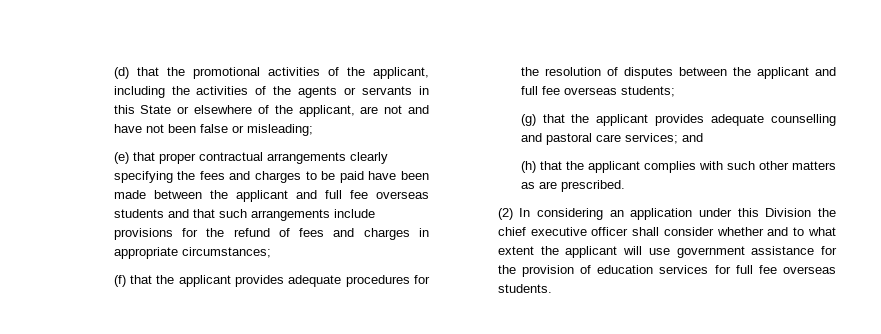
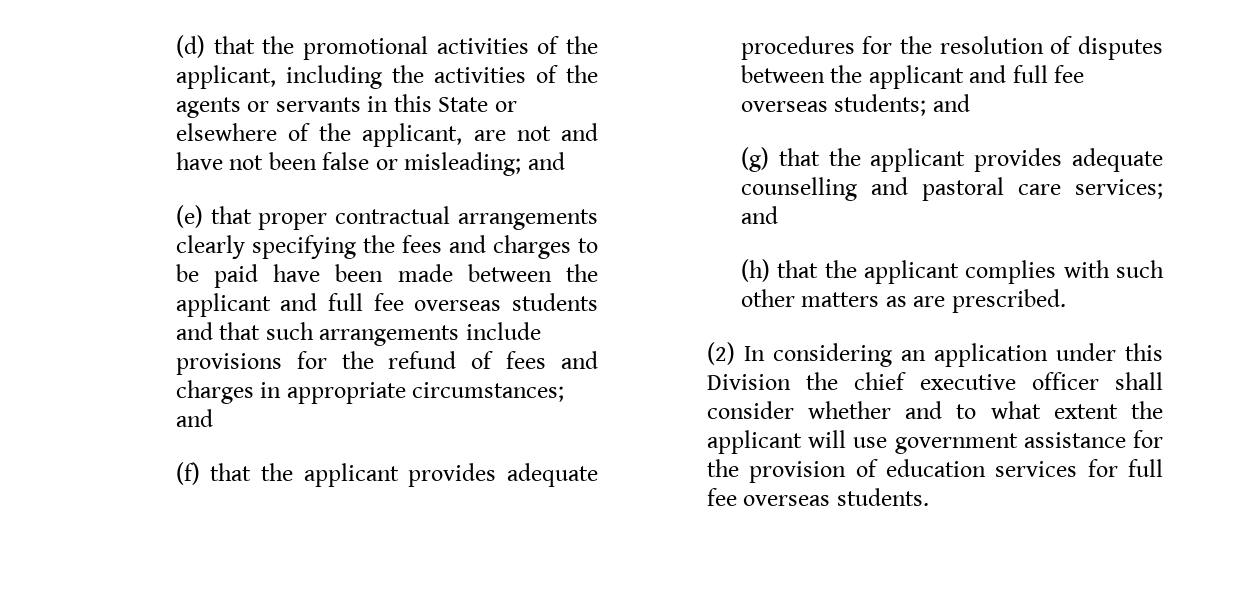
- (d) that the promotional activities of the applicant, including the activities of the agents or servants in this State or elsewhere of the applicant, are not and have not been false or misleading;
+ (d) that the promotional activities of the applicant, including the activities of the agents or servants in this State or elsewhere of the applicant, are not and have not been false or misleading; and
- (e) that proper contractual arrangements clearly specifying the fees and charges to be paid have been made between the applicant and full fee overseas students and that such arrangements include provisions for the refund of fees and charges in appropriate circumstances;
+ (e) that proper contractual arrangements clearly specifying the fees and charges to be paid have been made between the applicant and full fee overseas students and that such arrangements include provisions for the refund of fees and charges in appropriate circumstances; and
- (f) that the applicant provides adequate procedures for the resolution of disputes between the applicant and full fee overseas students;
+ (f) that the applicant provides adequate procedures for the resolution of disputes between the applicant and full fee overseas students; and

